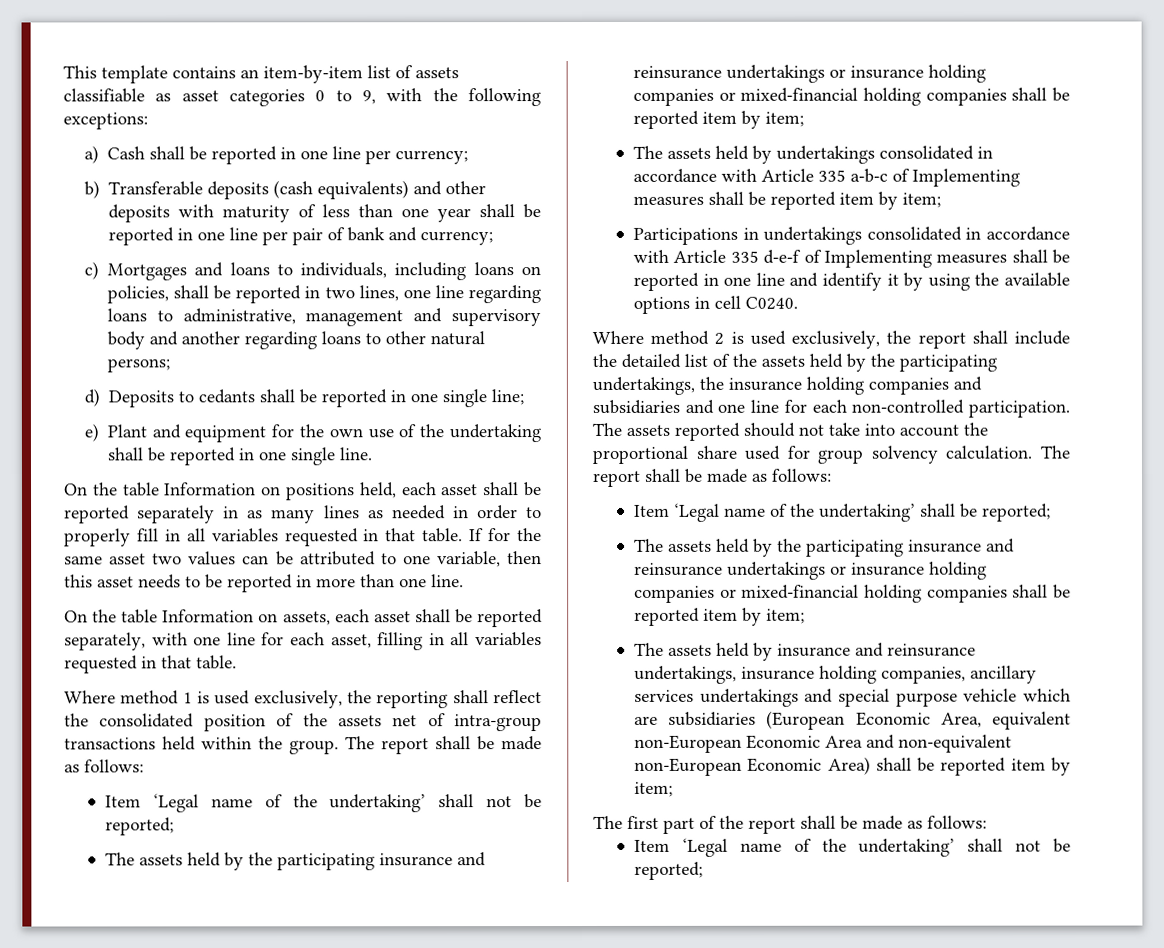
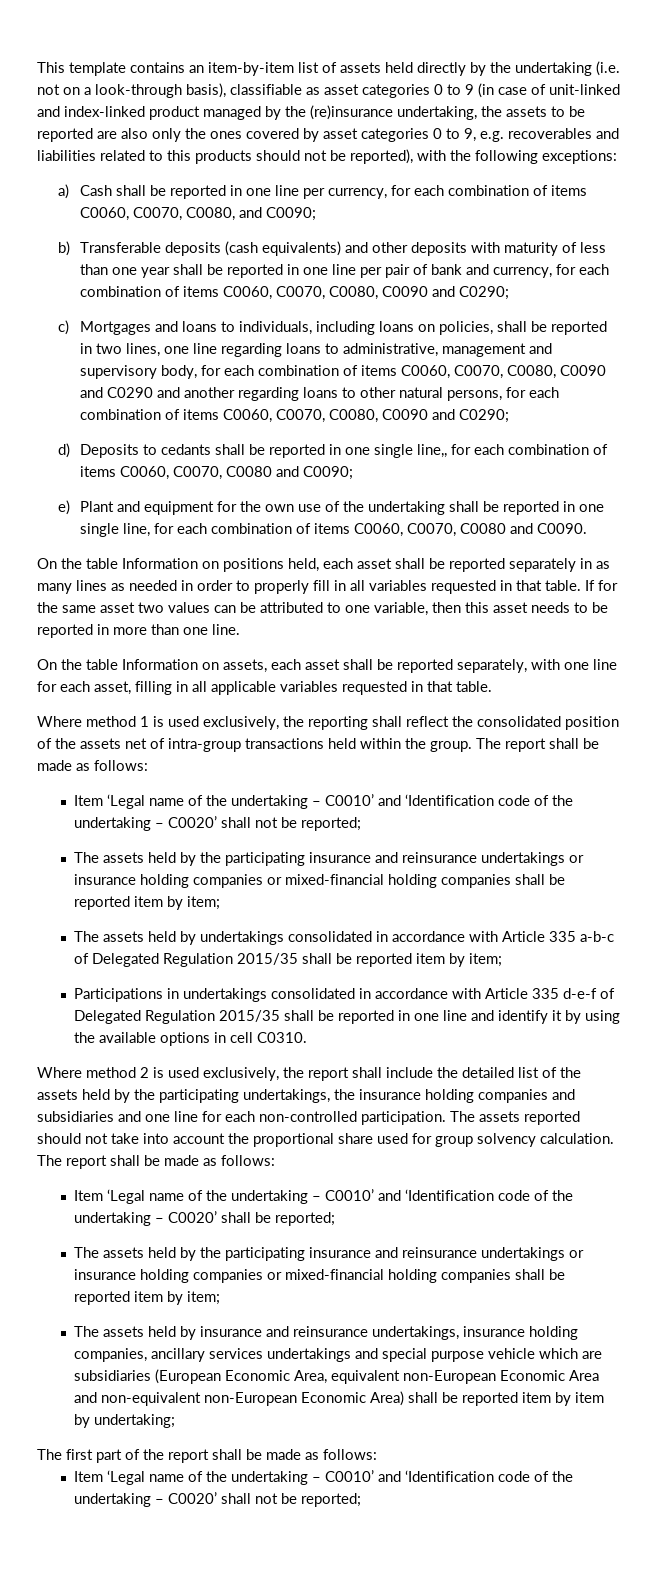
- This template contains an item-by-item list of assets classifiable as asset categories 0 to 9, with the following exceptions:
+ This template contains an item-by-item list of assets held directly by the undertaking (i.e. not on a look-through basis), classifiable as asset categories 0 to 9 (in case of unit-linked and index-linked product managed by the (re)insurance undertaking, the assets to be reported are also only the ones covered by asset categories 0 to 9, e.g. recoverables and liabilities related to this products should not be reported), with the following exceptions:
- a) Cash shall be reported in one line per currency;
+ a) Cash shall be reported in one line per currency, for each combination of items C0060, C0070, C0080, and C0090;
- b) Transferable deposits (cash equivalents) and other deposits with maturity of less than one year shall be reported in one line per pair of bank and currency;
+ b) Transferable deposits (cash equivalents) and other deposits with maturity of less than one year shall be reported in one line per pair of bank and currency, for each combination of items C0060, C0070, C0080, C0090 and C0290;
- c) Mortgages and loans to individuals, including loans on policies, shall be reported in two lines, one line regarding loans to administrative, management and supervisory body and another regarding loans to other natural persons;
+ c) Mortgages and loans to individuals, including loans on policies, shall be reported in two lines, one line regarding loans to administrative, management and supervisory body, for each combination of items C0060, C0070, C0080, C0090 and C0290 and another regarding loans to other natural persons, for each combination of items C0060, C0070, C0080, C0090 and C0290;
- d) Deposits to cedants shall be reported in one single line;
+ d) Deposits to cedants shall be reported in one single line,, for each combination of items C0060, C0070, C0080 and C0090;
- e) Plant and equipment for the own use of the undertaking shall be reported in one single line.
+ e) Plant and equipment for the own use of the undertaking shall be reported in one single line, for each combination of items C0060, C0070, C0080 and C0090.
- On the table Information on assets, each asset shall be reported separately, with one line for each asset, filling in all variables requested in that table.
+ On the table Information on assets, each asset shall be reported separately, with one line for each asset, filling in all applicable variables requested in that table.
  Where method 1 is used exclusively, the reporting shall reflect the consolidated position of the assets net of intra-group transactions held within the group. The report shall be made as follows:
- Item ‘Legal name of the undertaking’ shall not be reported;
+ Item ‘Legal name of the undertaking – C0010’ and ‘Identification code of the undertaking – C0020’ shall not be reported;
- The assets held by undertakings consolidated in accordance with Article 335 a-b-c of Implementing measures shall be reported item by item;
+ The assets held by undertakings consolidated in accordance with Article 335 a-b-c of Delegated Regulation 2015/35 shall be reported item by item;
- Participations in undertakings consolidated in accordance with Article 335 d-e-f of Implementing measures shall be reported in one line and identify it by using the available options in cell C0240.
+ Participations in undertakings consolidated in accordance with Article 335 d-e-f of Delegated Regulation 2015/35 shall be reported in one line and identify it by using the available options in cell C0310.
- Item ‘Legal name of the undertaking’ shall be reported;
+ Item ‘Legal name of the undertaking – C0010’ and ‘Identification code of the undertaking – C0020’ shall be reported;
- The assets held by insurance and reinsurance undertakings, insurance holding companies, ancillary services undertakings and special purpose vehicle which are subsidiaries (European Economic Area, equivalent non-European Economic Area and non-equivalent non-European Economic Area) shall be reported item by item;
+ The assets held by insurance and reinsurance undertakings, insurance holding companies, ancillary services undertakings and special purpose vehicle which are subsidiaries (European Economic Area, equivalent non-European Economic Area and non-equivalent non-European Economic Area) shall be reported item by item by undertaking;
  The first part of the report shall be made as follows:
- Item ‘Legal name of the undertaking’ shall not be reported;
+ Item ‘Legal name of the undertaking – C0010’ and ‘Identification code of the undertaking – C0020’ shall not be reported;

